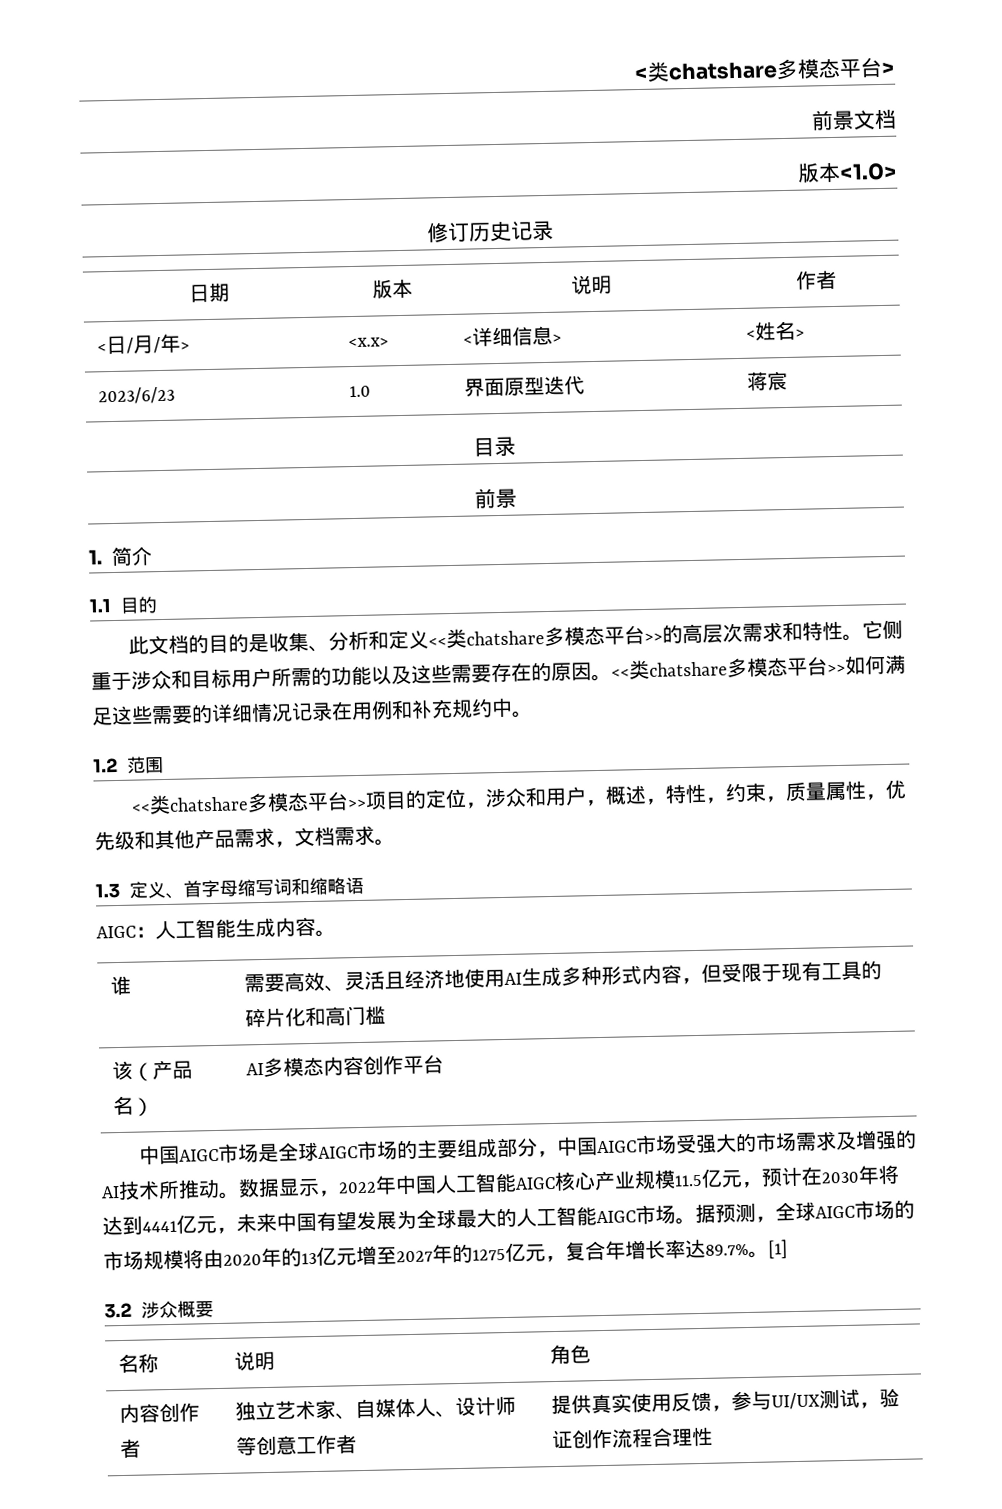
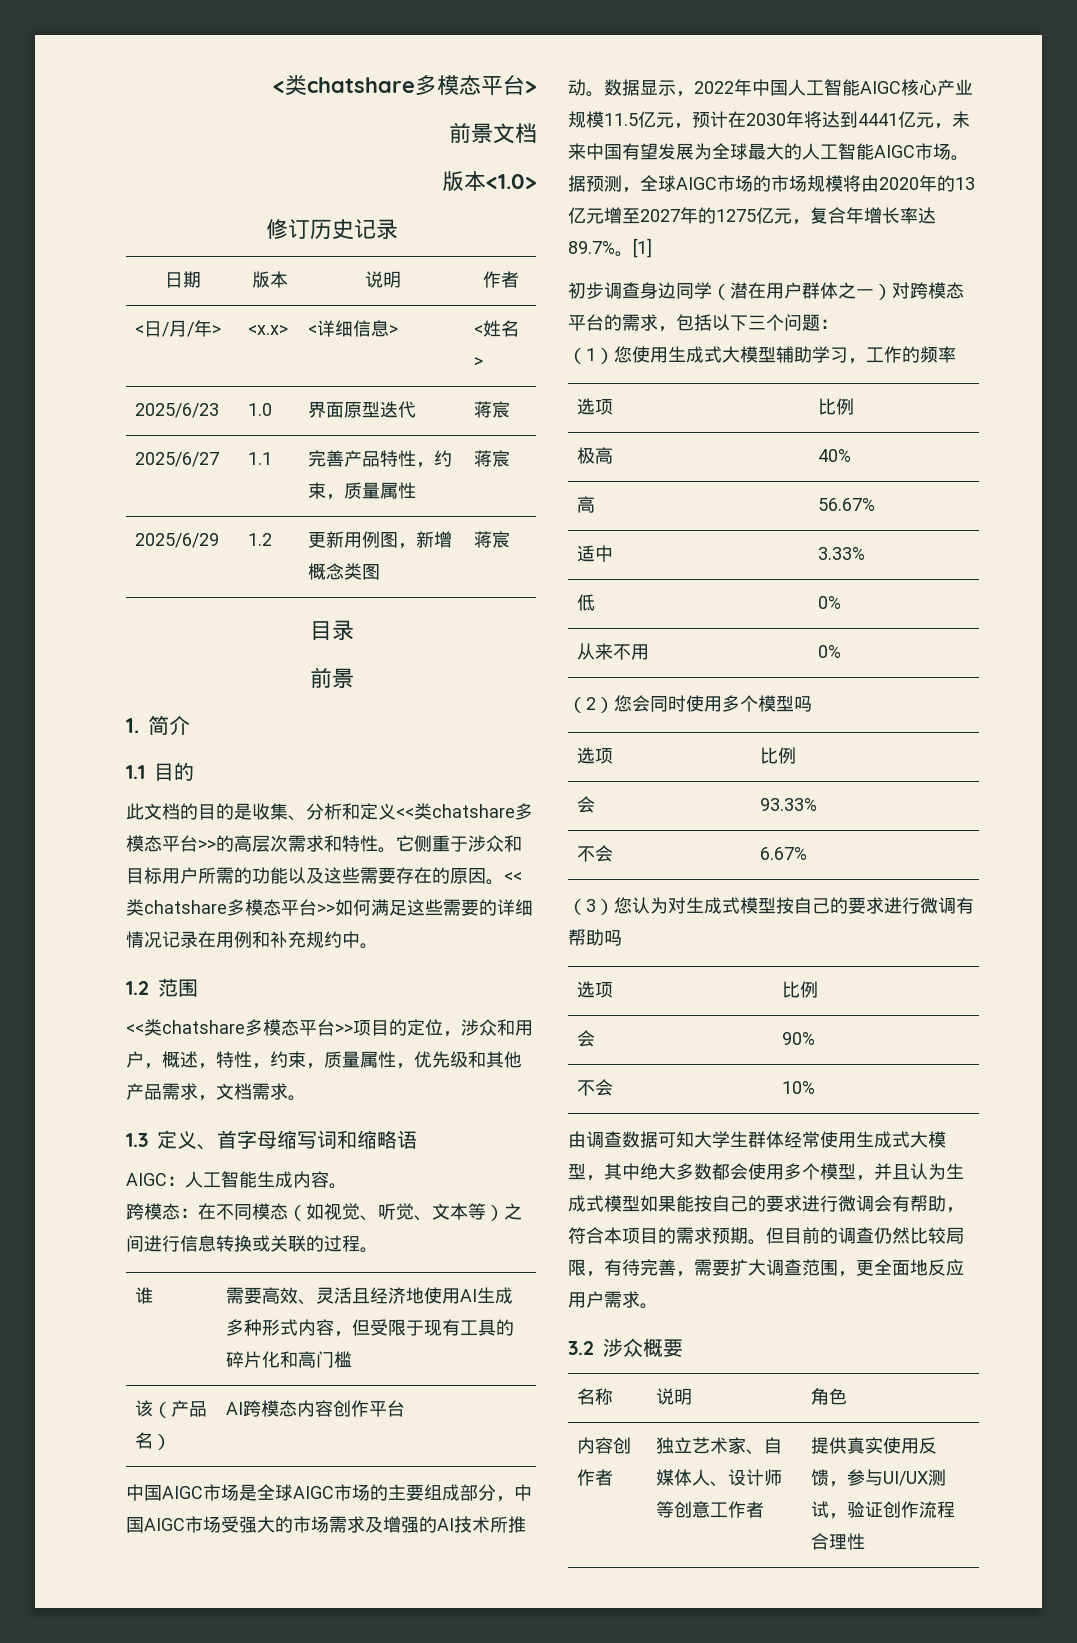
- 2023/6/23 | 1.0 | 界面原型迭代 | 蒋宸
+ 2025/6/23 | 1.0 | 界面原型迭代 | 蒋宸
+ 2025/6/27 | 1.1 | 完善产品特性，约束，质量属性 | 蒋宸
+ 2025/6/29 | 1.2 | 更新用例图，新增概念类图 | 蒋宸
+ 跨模态：在不同模态（如视觉、听觉、文本等）之间进行信息转换或关联的过程。
- 该（产品名） | AI多模态内容创作平台
+ 该（产品名） | AI跨模态内容创作平台
+ 初步调查身边同学（潜在用户群体之一）对跨模态平台的需求，包括以下三个问题：
+ （1）您使用生成式大模型辅助学习，工作的频率
+ 选项 | 比例
+ 极高 | 40%
+ 高 | 56.67%
+ 适中 | 3.33%
+ 低 | 0%
+ 从来不用 | 0%
+ （2）您会同时使用多个模型吗
+ 选项 | 比例
+ 会 | 93.33%
+ 不会 | 6.67%
+ （3）您认为对生成式模型按自己的要求进行微调有帮助吗
+ 选项 | 比例
+ 会 | 90%
+ 不会 | 10%
+ 由调查数据可知大学生群体经常使用生成式大模型，其中绝大多数都会使用多个模型，并且认为生成式模型如果能按自己的要求进行微调会有帮助，符合本项目的需求预期。但目前的调查仍然比较局限，有待完善，需要扩大调查范围，更全面地反应用户需求。

